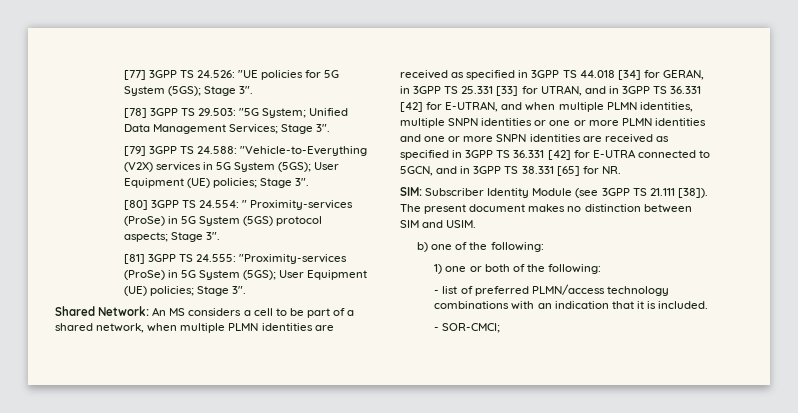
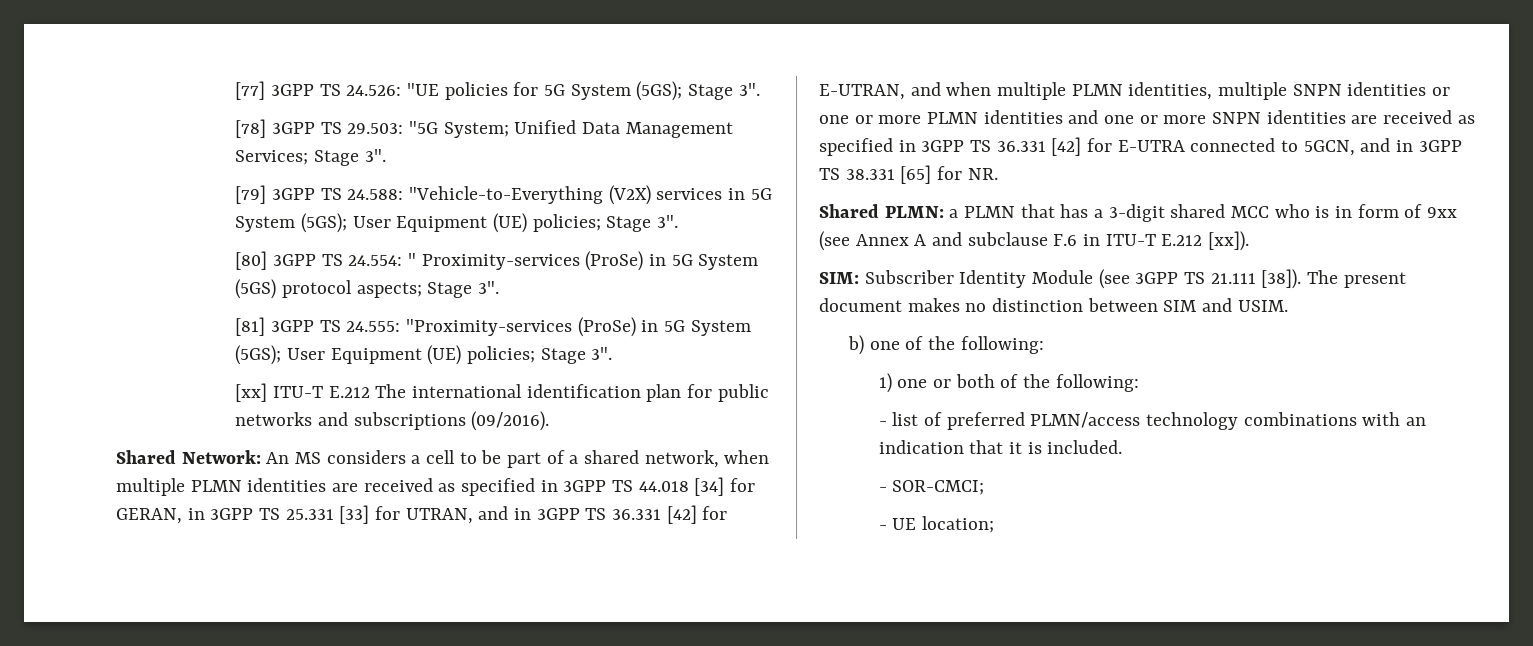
+ [xx] ITU-T E.212 The international identification plan for public networks and subscriptions (09/2016).
+ Shared PLMN: a PLMN that has a 3-digit shared MCC who is in form of 9xx (see Annex A and subclause F.6 in ITU-T E.212 [xx]).
+ - UE location;

